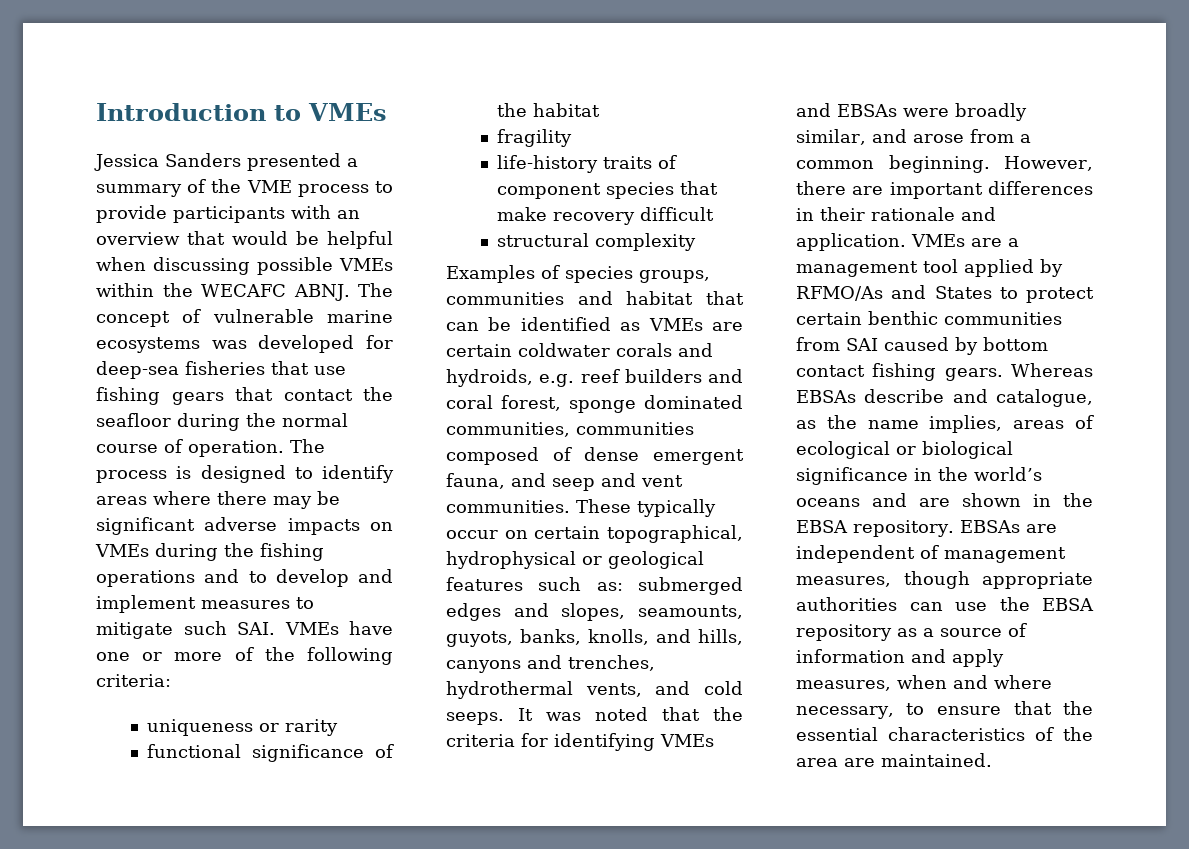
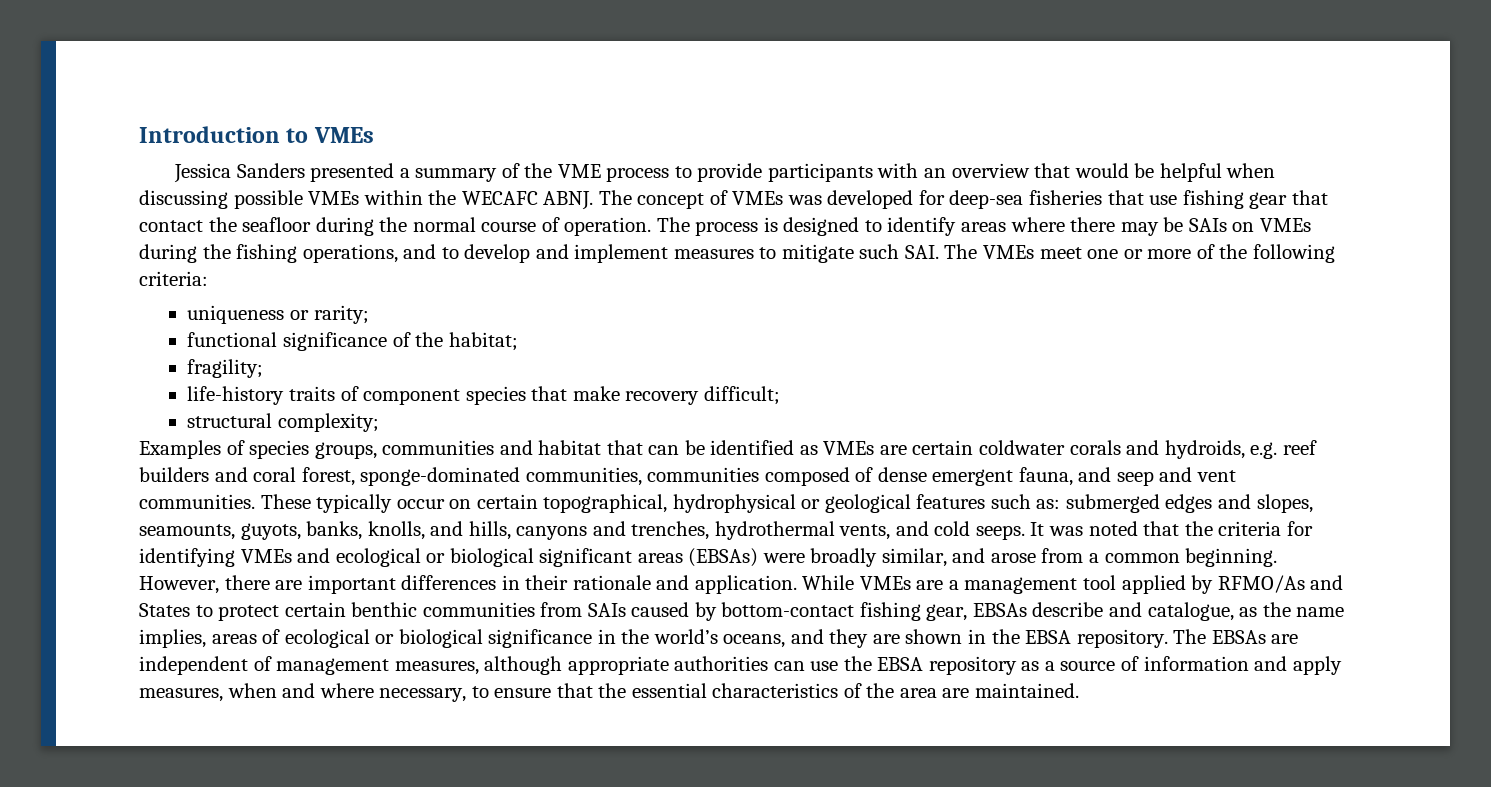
- The concept of vulnerable marine ecosystems was developed for deep-sea fisheries that use fishing gears that contact the seafloor during the normal course of operation.
+ The concept of VMEs was developed for deep-sea fisheries that use fishing gear that contact the seafloor during the normal course of operation.
- The process is designed to identify areas where there may be significant adverse impacts on VMEs during the fishing operations and to develop and implement measures to mitigate such SAI. VMEs have one or more of the following criteria:
+ The process is designed to identify areas where there may be SAIs on VMEs during the fishing operations, and to develop and implement measures to mitigate such SAI. The VMEs meet one or more of the following criteria:
- uniqueness or rarity
+ uniqueness or rarity;
- functional significance of the habitat
- fragility
+ functional significance of the habitat;
+ fragility;
- life-history traits of component species that make recovery difficult
+ life-history traits of component species that make recovery difficult;
- structural complexity
+ structural complexity;
- Examples of species groups, communities and habitat that can be identified as VMEs are certain coldwater corals and hydroids, e.g. reef builders and coral forest, sponge dominated communities, communities composed of dense emergent fauna, and seep and vent communities.
+ Examples of species groups, communities and habitat that can be identified as VMEs are certain coldwater corals and hydroids, e.g. reef builders and coral forest, sponge-dominated communities, communities composed of dense emergent fauna, and seep and vent communities.
- It was noted that the criteria for identifying VMEs and EBSAs were broadly similar, and arose from a common beginning.
+ It was noted that the criteria for identifying VMEs and ecological or biological significant areas (EBSAs) were broadly similar, and arose from a common beginning.
- VMEs are a management tool applied by RFMO/As and States to protect certain benthic communities from SAI caused by bottom contact fishing gears. Whereas EBSAs describe and catalogue, as the name implies, areas of ecological or biological significance in the world’s oceans and are shown in the EBSA repository.
+ While VMEs are a management tool applied by RFMO/As and States to protect certain benthic communities from SAIs caused by bottom-contact fishing gear, EBSAs describe and catalogue, as the name implies, areas of ecological or biological significance in the world’s oceans, and they are shown in the EBSA repository.
- EBSAs are independent of management measures, though appropriate authorities can use the EBSA repository as a source of information and apply measures, when and where necessary, to ensure that the essential characteristics of the area are maintained.
+ The EBSAs are independent of management measures, although appropriate authorities can use the EBSA repository as a source of information and apply measures, when and where necessary, to ensure that the essential characteristics of the area are maintained.

